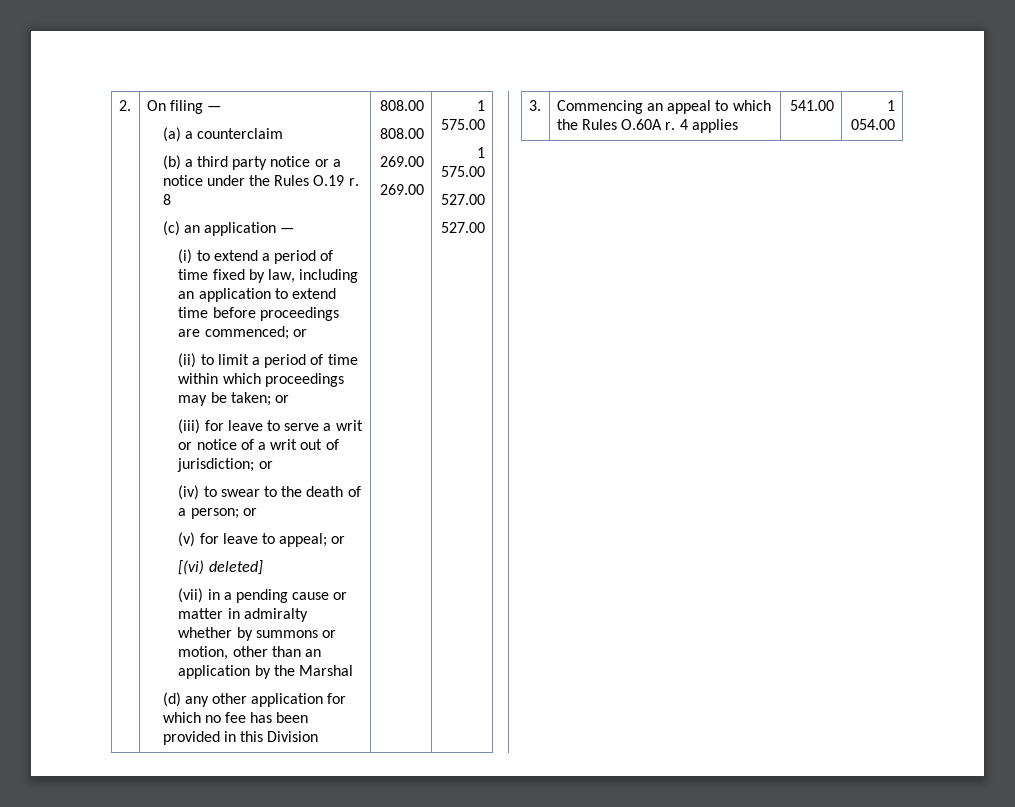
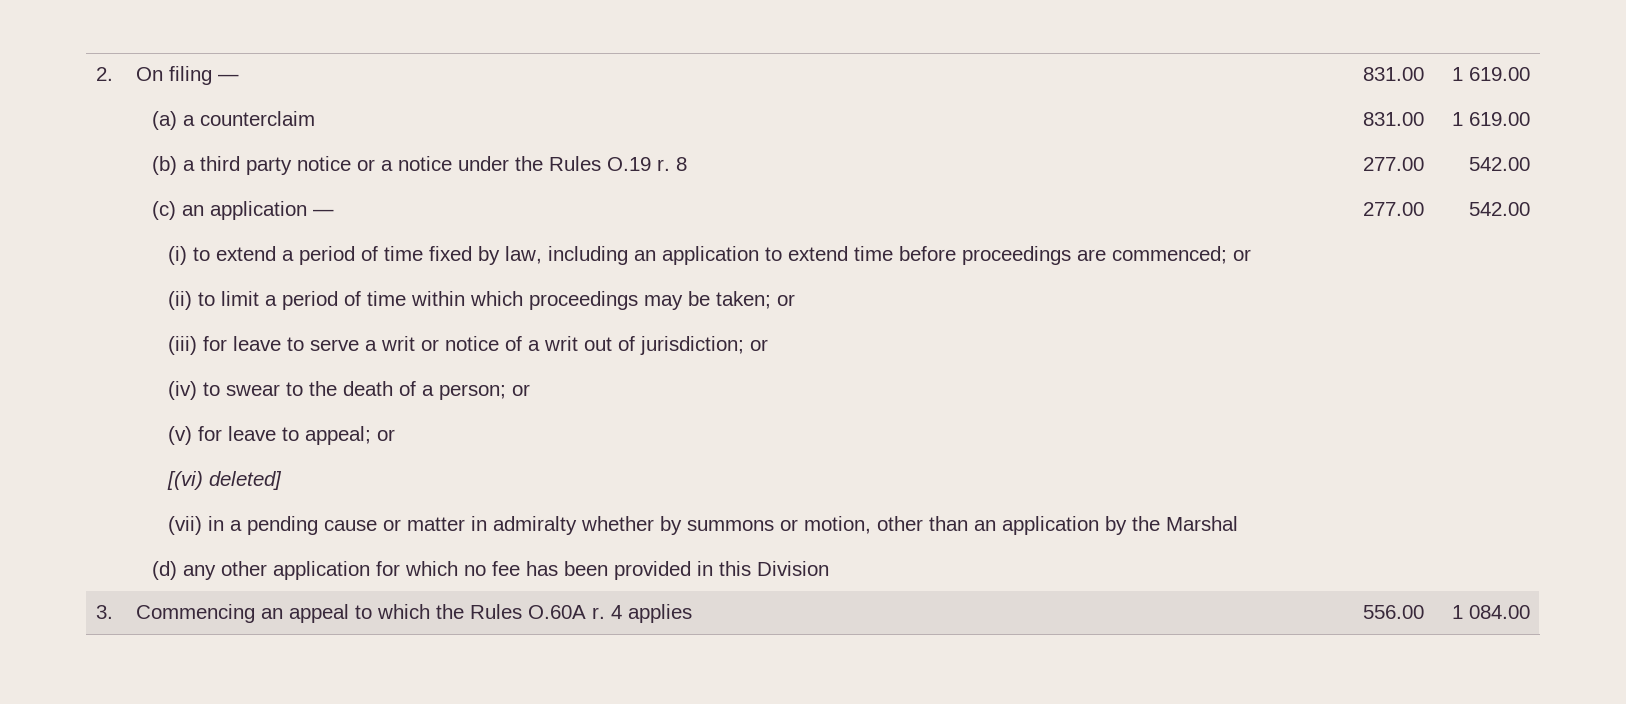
- (d) any other application for which no fee has been provided in this Division | 808.00
- 808.00
- 269.00
- 269.00 | 1 575.00
- 1 575.00
- 527.00
- 527.00
+ (d) any other application for which no fee has been provided in this Division | 831.00
+ 831.00
+ 277.00
+ 277.00 | 1 619.00
+ 1 619.00
+ 542.00
+ 542.00
- 3. | Commencing an appeal to which the Rules O.60A r. 4 applies | 541.00 | 1 054.00
+ 3. | Commencing an appeal to which the Rules O.60A r. 4 applies | 556.00 | 1 084.00

